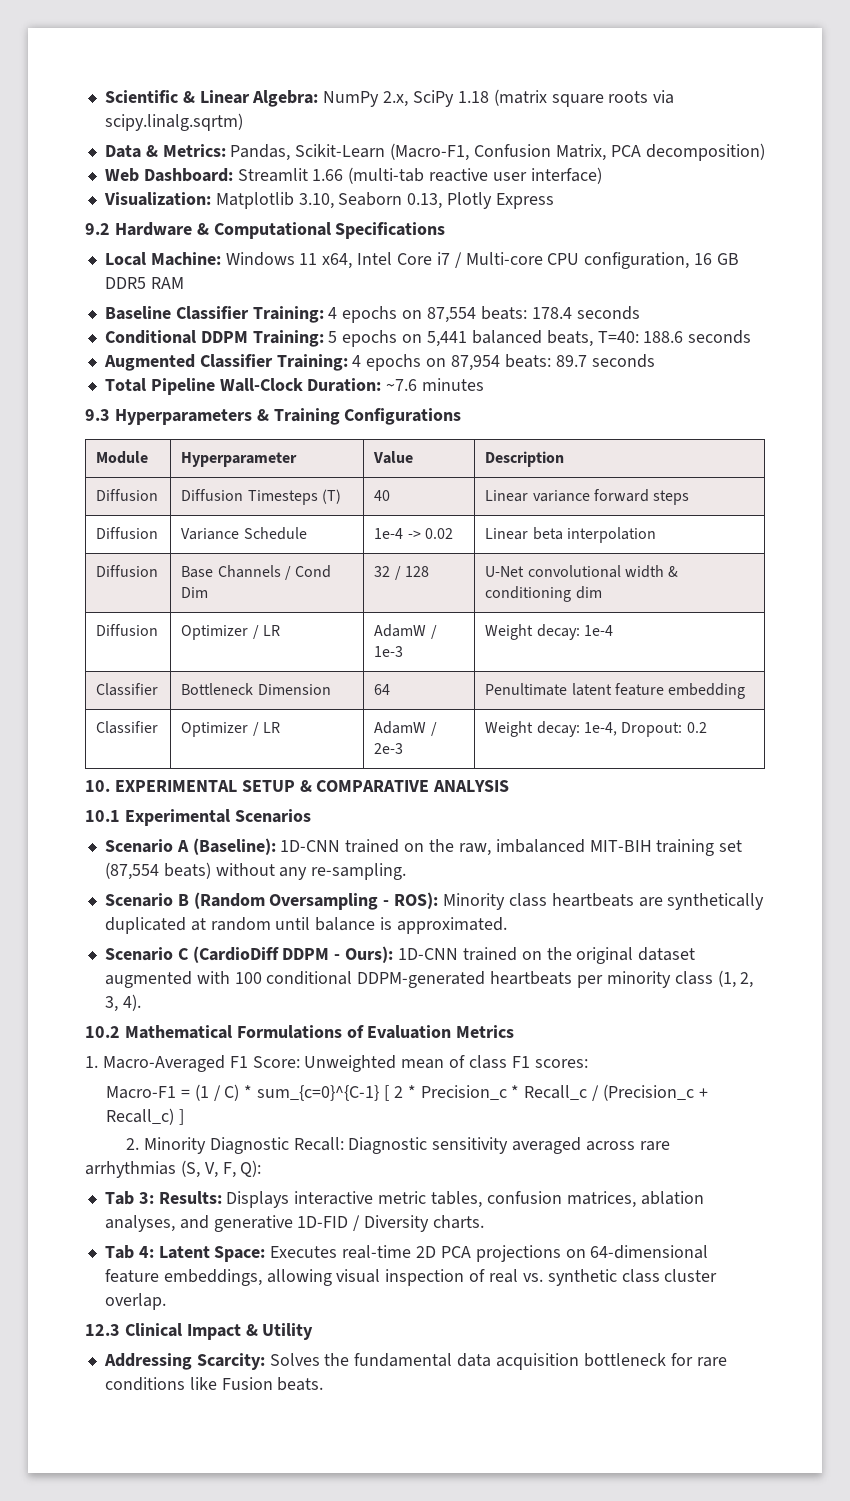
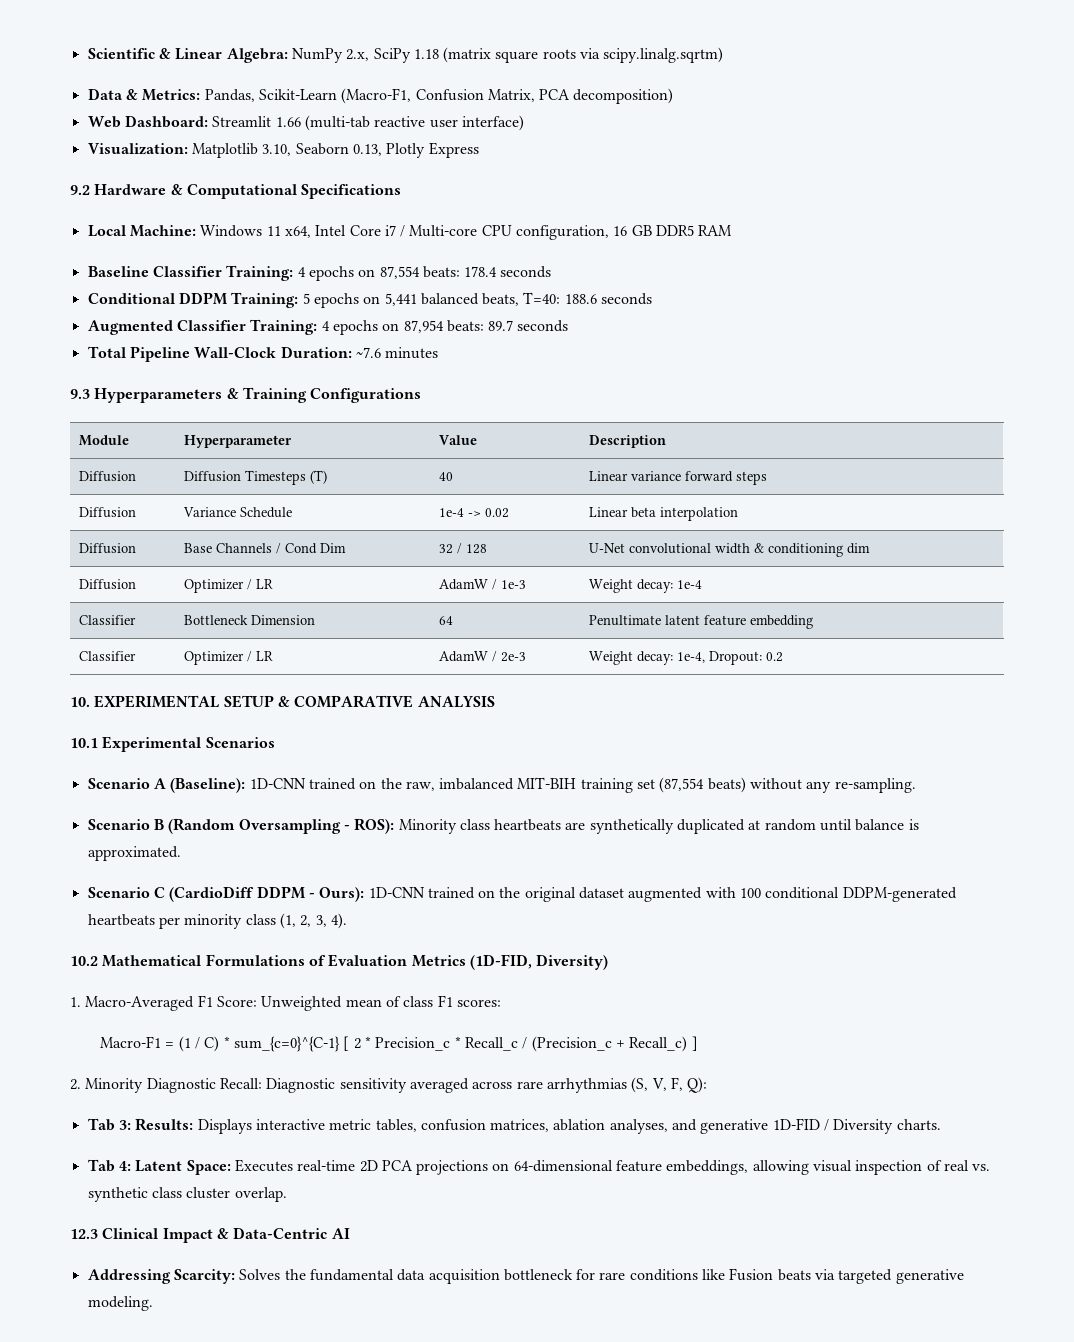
- 10.2 Mathematical Formulations of Evaluation Metrics
+ 10.2 Mathematical Formulations of Evaluation Metrics (1D-FID, Diversity)
- 12.3 Clinical Impact & Utility
+ 12.3 Clinical Impact & Data-Centric AI
- Addressing Scarcity: Solves the fundamental data acquisition bottleneck for rare conditions like Fusion beats.
+ Addressing Scarcity: Solves the fundamental data acquisition bottleneck for rare conditions like Fusion beats via targeted generative modeling.

